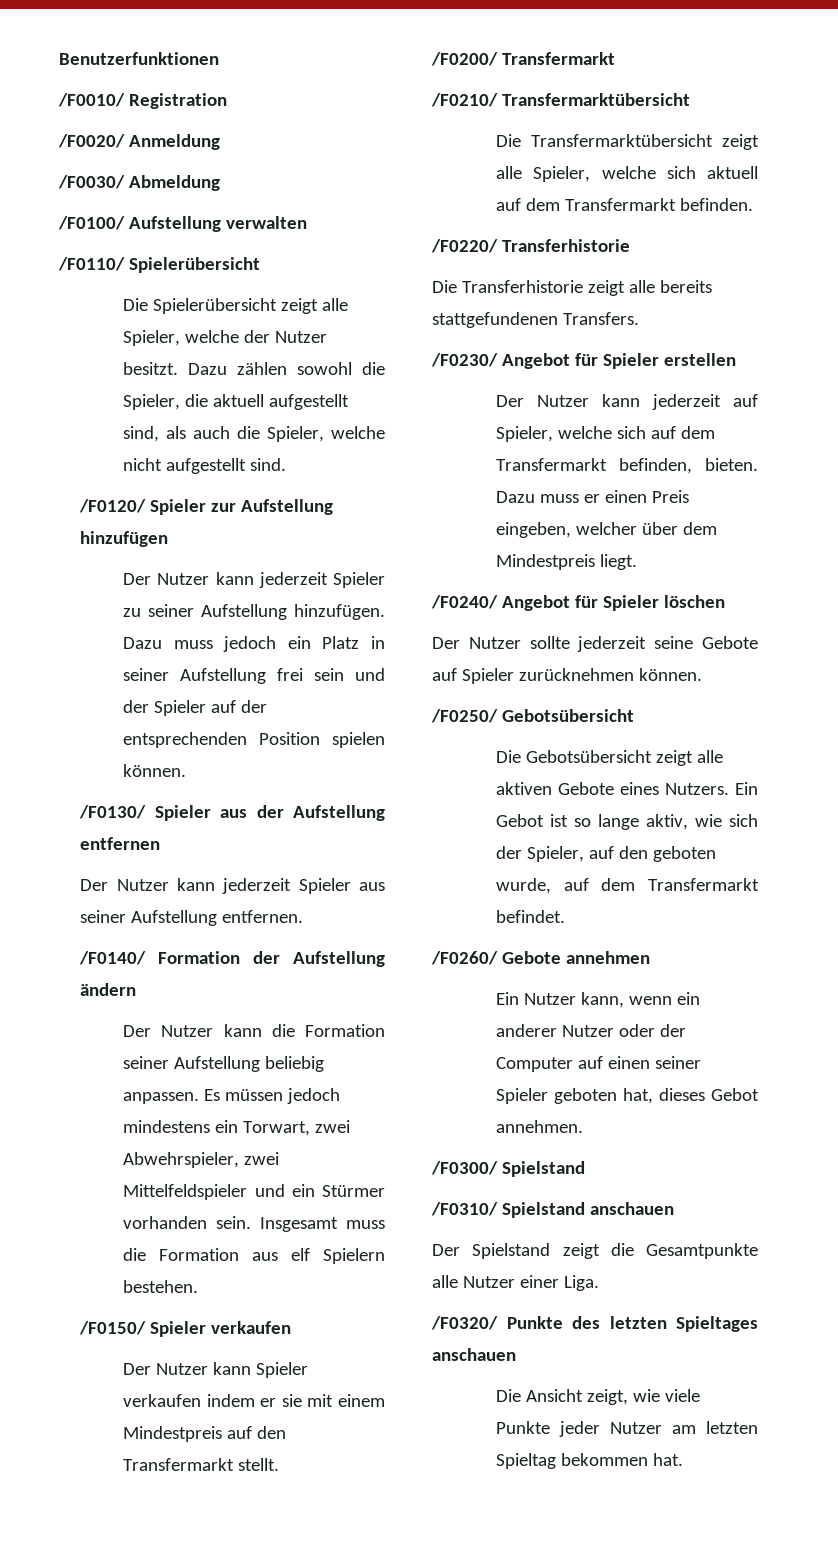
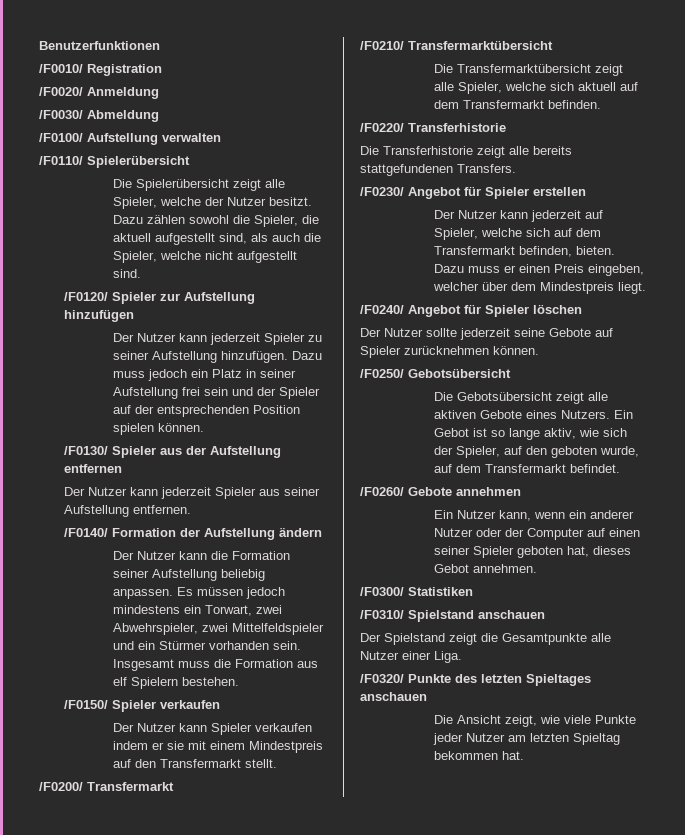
- /F0300/ Spielstand
+ /F0300/ Statistiken

